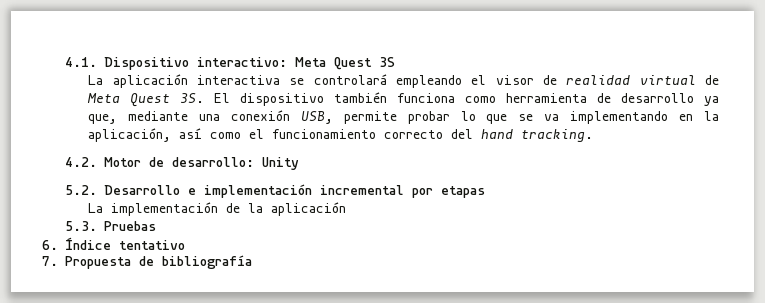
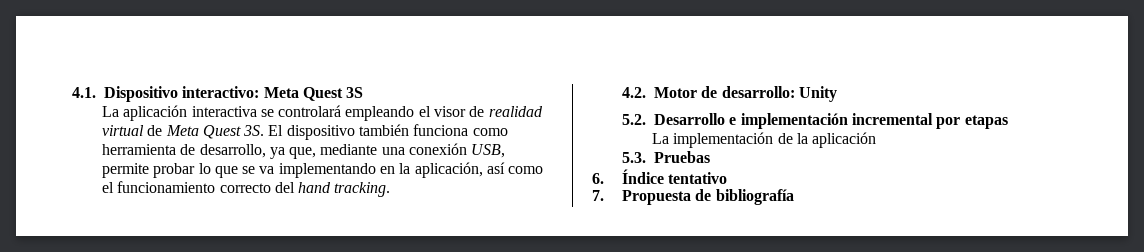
- El dispositivo también funciona como herramienta de desarrollo ya que, mediante una conexión USB, permite probar lo que se va implementando en la aplicación, así como el funcionamiento correcto del hand tracking.
+ El dispositivo también funciona como herramienta de desarrollo, ya que, mediante una conexión USB, permite probar lo que se va implementando en la aplicación, así como el funcionamiento correcto del hand tracking.

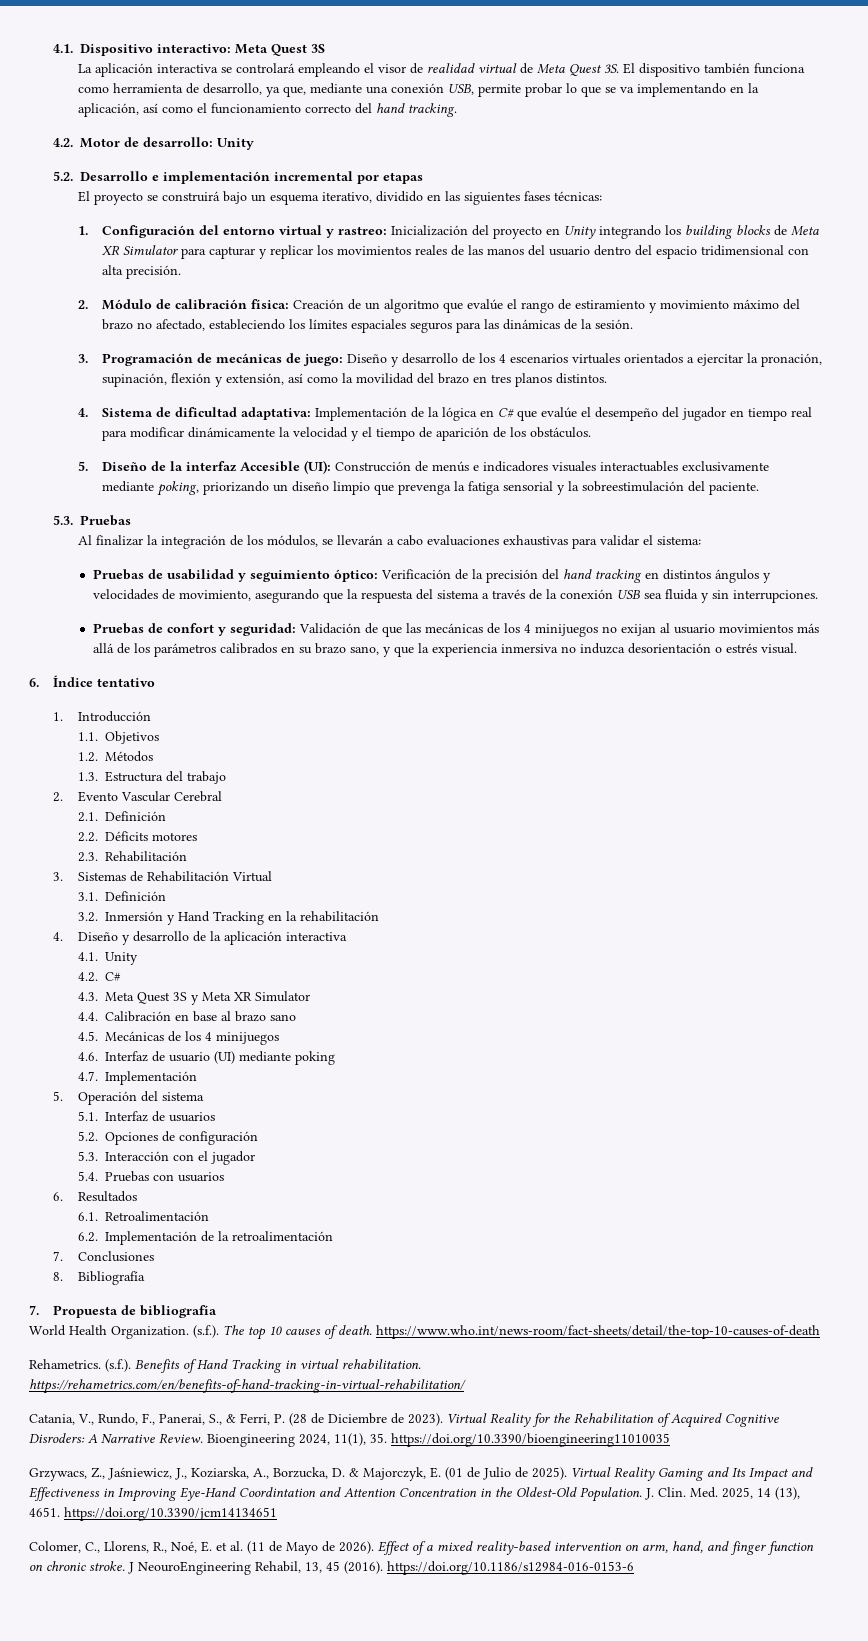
- La implementación de la aplicación
+ El proyecto se construirá bajo un esquema iterativo, dividido en las siguientes fases técnicas:
+ 1. Configuración del entorno virtual y rastreo: Inicialización del proyecto en Unity integrando los building blocks de Meta XR Simulator para capturar y replicar los movimientos reales de las manos del usuario dentro del espacio tridimensional con alta precisión.
+ 2. Módulo de calibración física: Creación de un algoritmo que evalúe el rango de estiramiento y movimiento máximo del brazo no afectado, estableciendo los límites espaciales seguros para las dinámicas de la sesión.
+ 3. Programación de mecánicas de juego: Diseño y desarrollo de los 4 escenarios virtuales orientados a ejercitar la pronación, supinación, flexión y extensión, así como la movilidad del brazo en tres planos distintos.
+ 4. Sistema de dificultad adaptativa: Implementación de la lógica en C# que evalúe el desempeño del jugador en tiempo real para modificar dinámicamente la velocidad y el tiempo de aparición de los obstáculos.
+ 5. Diseño de la interfaz Accesible (UI): Construcción de menús e indicadores visuales interactuables exclusivamente mediante poking, priorizando un diseño limpio que prevenga la fatiga sensorial y la sobreestimulación del paciente.
  5.3. Pruebas
+ Al finalizar la integración de los módulos, se llevarán a cabo evaluaciones exhaustivas para validar el sistema:
+ Pruebas de usabilidad y seguimiento óptico: Verificación de la precisión del hand tracking en distintos ángulos y velocidades de movimiento, asegurando que la respuesta del sistema a través de la conexión USB sea fluida y sin interrupciones.
+ Pruebas de confort y seguridad: Validación de que las mecánicas de los 4 minijuegos no exijan al usuario movimientos más allá de los parámetros calibrados en su brazo sano, y que la experiencia inmersiva no induzca desorientación o estrés visual.
  6. Índice tentativo
+ 1. Introducción
+ 1.1. Objetivos
+ 1.2. Métodos
+ 1.3. Estructura del trabajo
+ 2. Evento Vascular Cerebral
+ 2.1. Definición
+ 2.2. Déficits motores
+ 2.3. Rehabilitación
+ 3. Sistemas de Rehabilitación Virtual
+ 3.1. Definición
+ 3.2. Inmersión y Hand Tracking en la rehabilitación
+ 4. Diseño y desarrollo de la aplicación interactiva
+ 4.1. Unity
+ 4.2. C#
+ 4.3. Meta Quest 3S y Meta XR Simulator
+ 4.4. Calibración en base al brazo sano
+ 4.5. Mecánicas de los 4 minijuegos
+ 4.6. Interfaz de usuario (UI) mediante poking
+ 4.7. Implementación
+ 5. Operación del sistema
+ 5.1. Interfaz de usuarios
+ 5.2. Opciones de configuración
+ 5.3. Interacción con el jugador
+ 5.4. Pruebas con usuarios
+ 6. Resultados
+ 6.1. Retroalimentación
+ 6.2. Implementación de la retroalimentación
+ 7. Conclusiones
+ 8. Bibliografía
  7. Propuesta de bibliografía
+ World Health Organization. (s.f.). The top 10 causes of death. https://www.who.int/news-room/fact-sheets/detail/the-top-10-causes-of-death
+ Rehametrics. (s.f.). Benefits of Hand Tracking in virtual rehabilitation. https://rehametrics.com/en/benefits-of-hand-tracking-in-virtual-rehabilitation/
+ Catania, V., Rundo, F., Panerai, S., & Ferri, P. (28 de Diciembre de 2023). Virtual Reality for the Rehabilitation of Acquired Cognitive Disroders: A Narrative Review. Bioengineering 2024, 11(1), 35. https://doi.org/10.3390/bioengineering11010035
+ Grzywacs, Z., Jaśniewicz, J., Koziarska, A., Borzucka, D. & Majorczyk, E. (01 de Julio de 2025). Virtual Reality Gaming and Its Impact and Effectiveness in Improving Eye-Hand Coordintation and Attention Concentration in the Oldest-Old Population. J. Clin. Med. 2025, 14 (13), 4651. https://doi.org/10.3390/jcm14134651
+ Colomer, C., Llorens, R., Noé, E. et al. (11 de Mayo de 2026). Effect of a mixed reality-based intervention on arm, hand, and finger function on chronic stroke. J NeouroEngineering Rehabil, 13, 45 (2016). https://doi.org/10.1186/s12984-016-0153-6

